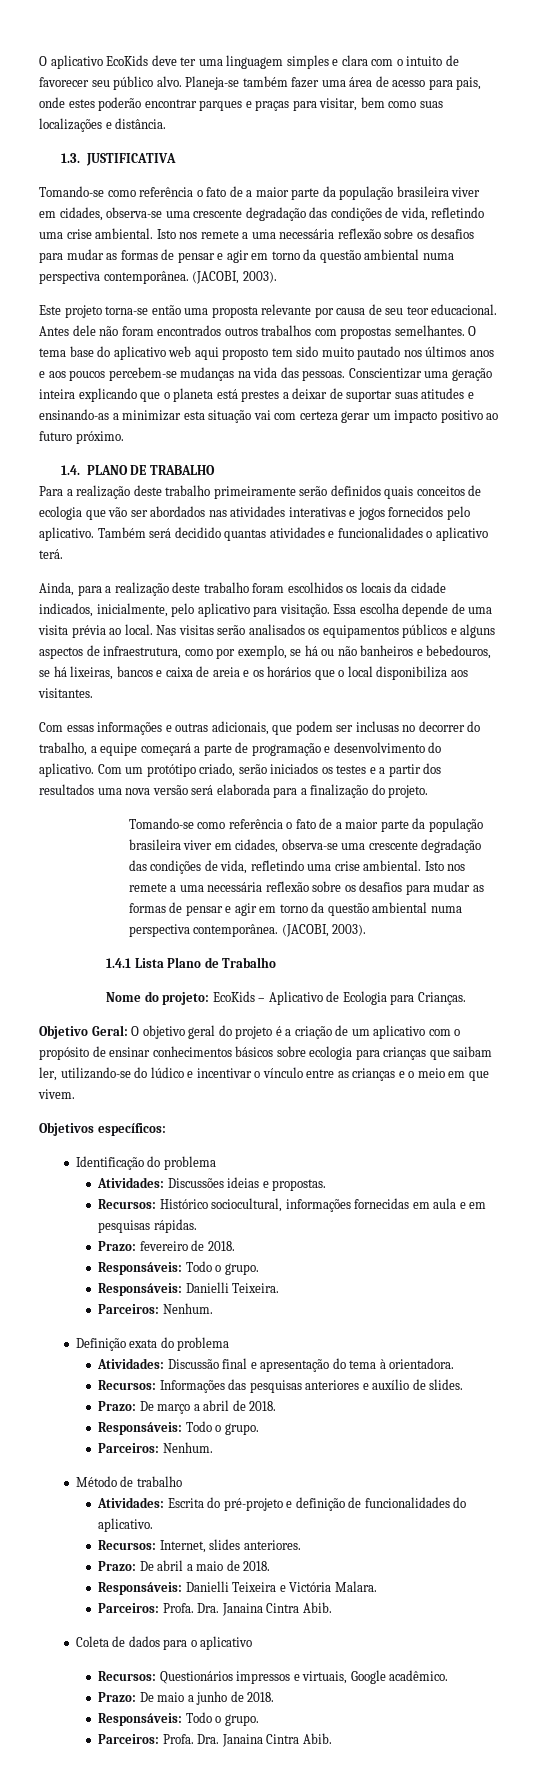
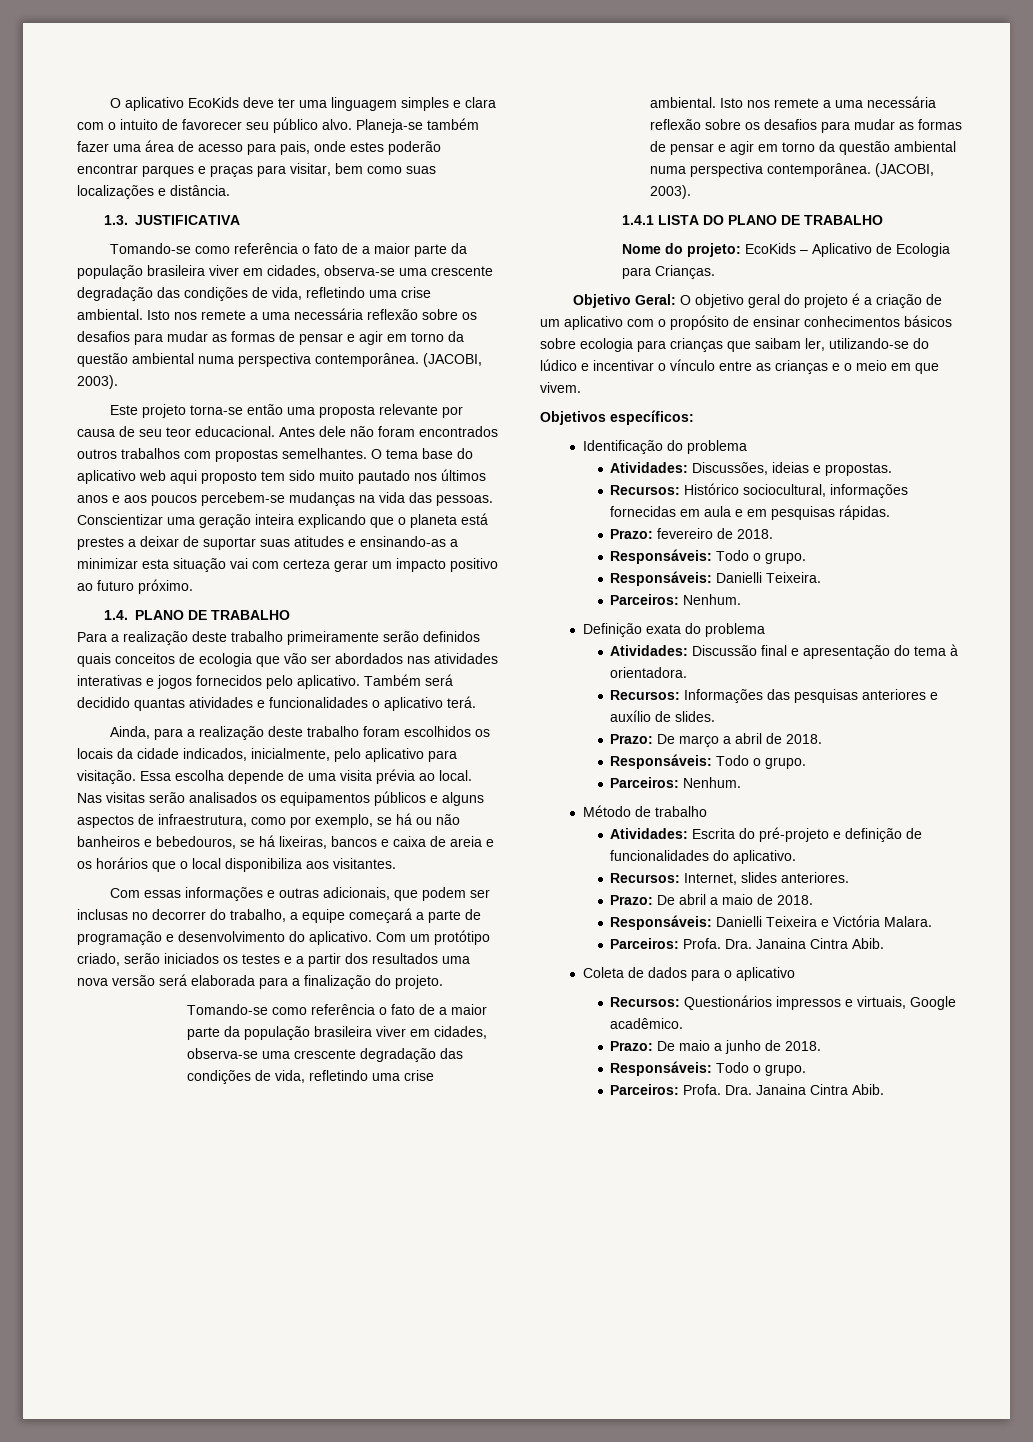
- 1.4.1 Lista Plano de Trabalho
+ 1.4.1 LISTA DO PLANO DE TRABALHO
- Atividades: Discussões ideias e propostas.
+ Atividades: Discussões, ideias e propostas.

